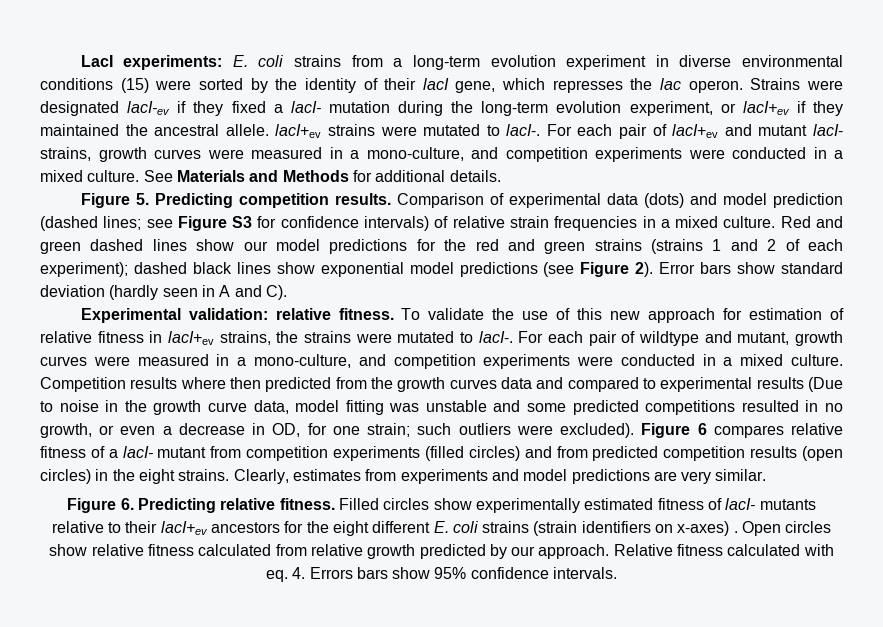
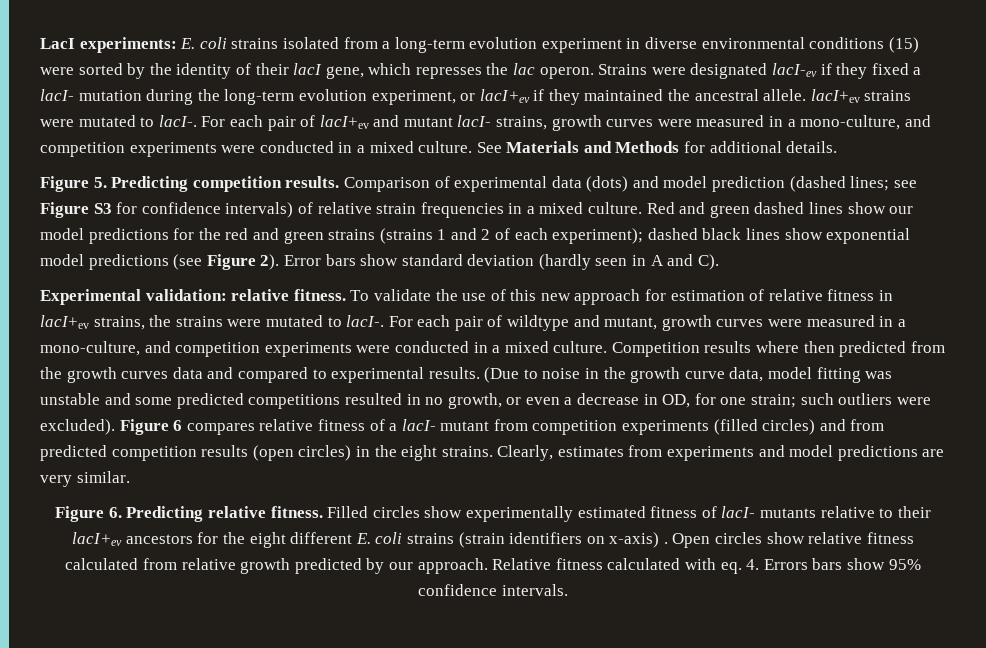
- LacI experiments: E. coli strains from a long-term evolution experiment in diverse environmental conditions (15) were sorted by the identity of their lacI gene, which represses the lac operon.
+ LacI experiments: E. coli strains isolated from a long-term evolution experiment in diverse environmental conditions (15) were sorted by the identity of their lacI gene, which represses the lac operon.
- Competition results where then predicted from the growth curves data and compared to experimental results (Due to noise in the growth curve data, model fitting was unstable and some predicted competitions resulted in no growth, or even a decrease in OD, for one strain; such outliers were excluded).
+ Competition results where then predicted from the growth curves data and compared to experimental results. (Due to noise in the growth curve data, model fitting was unstable and some predicted competitions resulted in no growth, or even a decrease in OD, for one strain; such outliers were excluded).
- Filled circles show experimentally estimated fitness of lacI- mutants relative to their lacI+ev ancestors for the eight different E. coli strains (strain identifiers on x-axes) .
+ Filled circles show experimentally estimated fitness of lacI- mutants relative to their lacI+ev ancestors for the eight different E. coli strains (strain identifiers on x-axis) .

